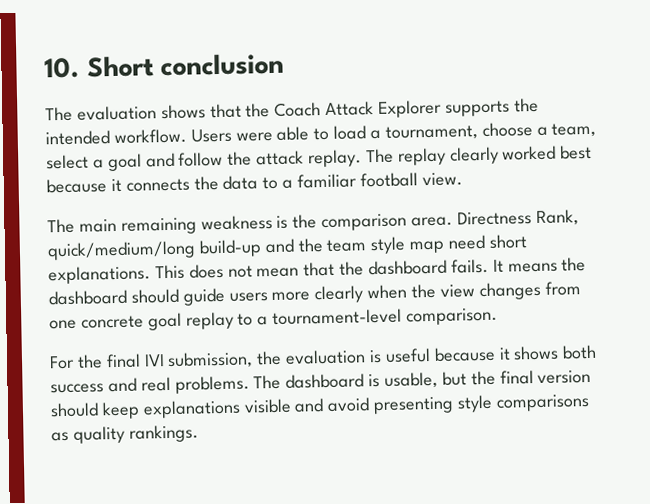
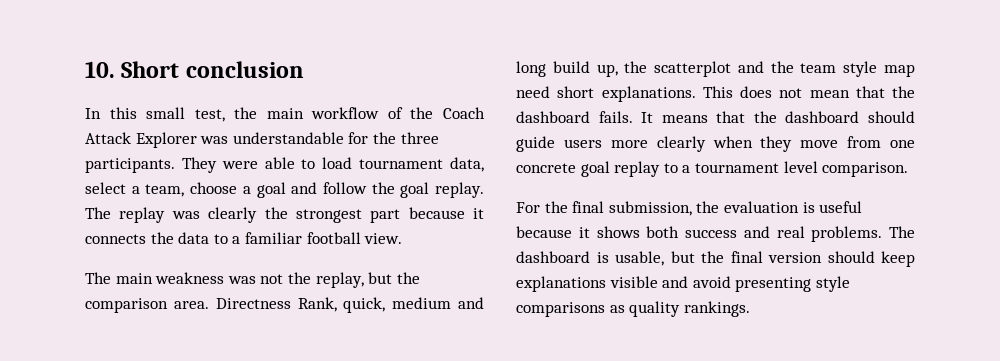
- The evaluation shows that the Coach Attack Explorer supports the intended workflow. Users were able to load a tournament, choose a team, select a goal and follow the attack replay.
+ In this small test, the main workflow of the Coach Attack Explorer was understandable for the three participants. They were able to load tournament data, select a team, choose a goal and follow the goal replay.
- The replay clearly worked best because it connects the data to a familiar football view.
+ The replay was clearly the strongest part because it connects the data to a familiar football view.
- The main remaining weakness is the comparison area.
+ The main weakness was not the replay, but the comparison area.
- Directness Rank, quick/medium/long build-up and the team style map need short explanations.
+ Directness Rank, quick, medium and long build up, the scatterplot and the team style map need short explanations.
- It means the dashboard should guide users more clearly when the view changes from one concrete goal replay to a tournament-level comparison.
+ It means that the dashboard should guide users more clearly when they move from one concrete goal replay to a tournament level comparison.
- For the final IVI submission, the evaluation is useful because it shows both success and real problems.
+ For the final submission, the evaluation is useful because it shows both success and real problems.

